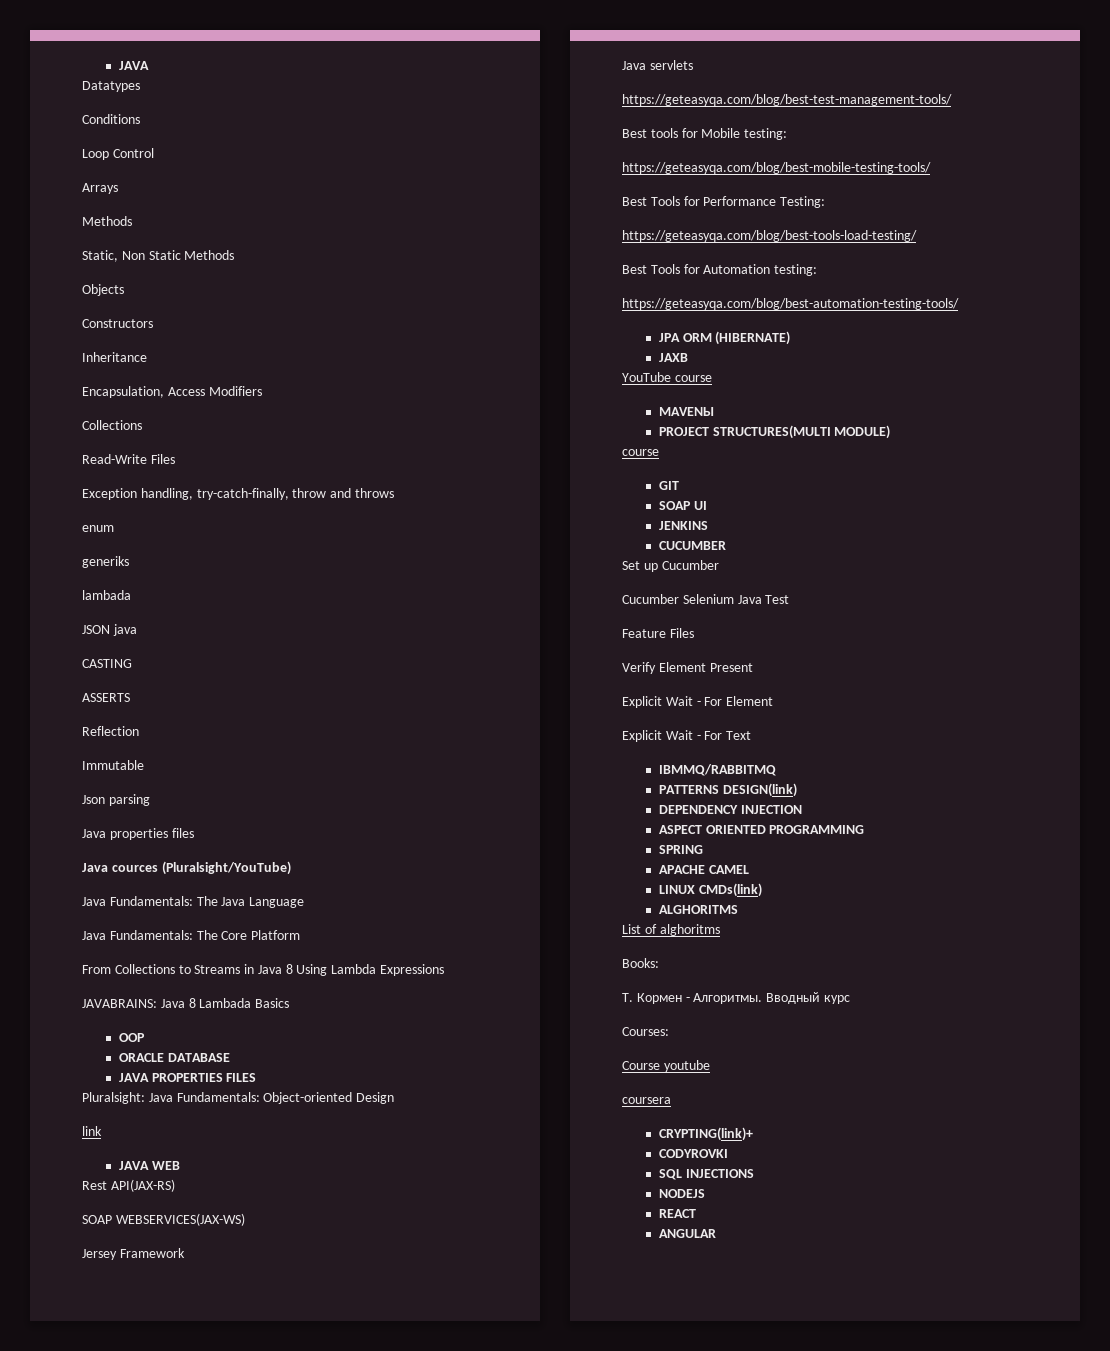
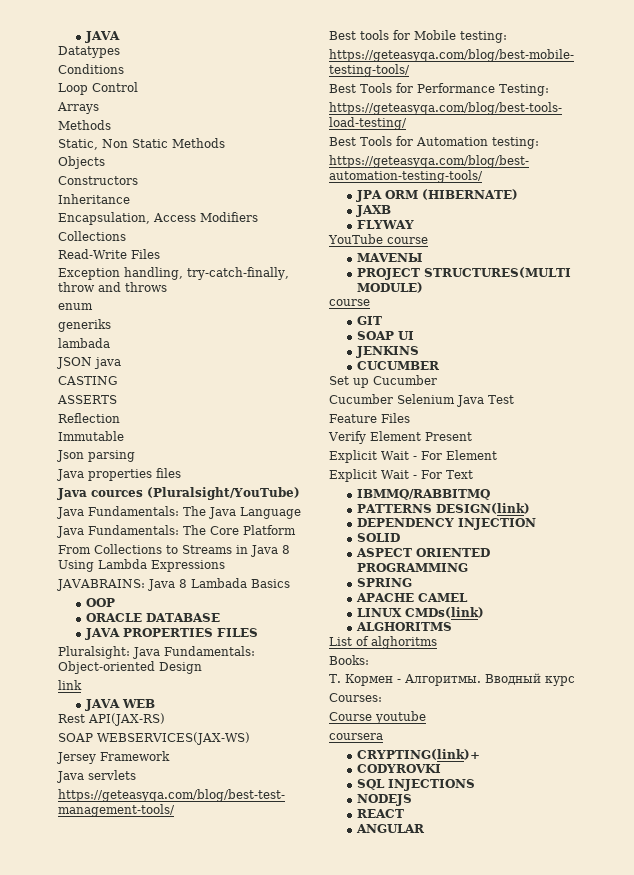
+ FLYWAY
+ SOLID

